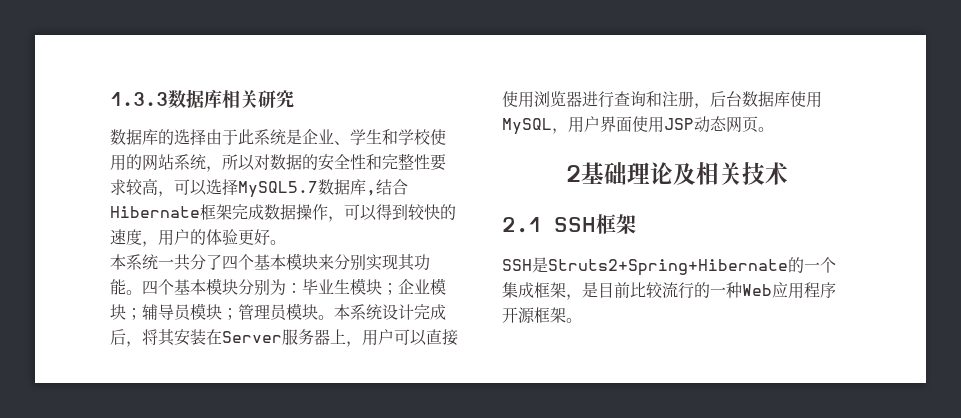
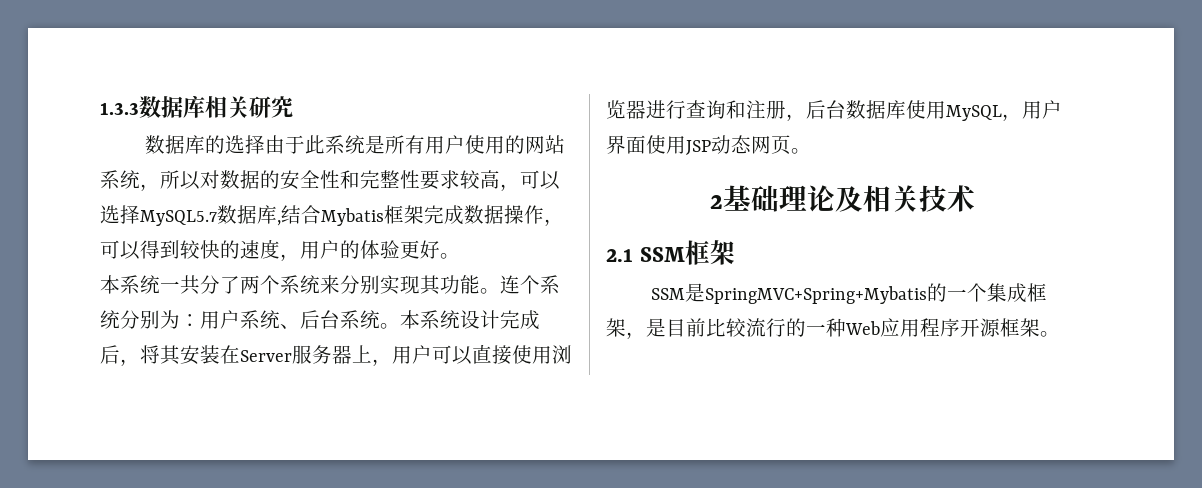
- 数据库的选择由于此系统是企业、学生和学校使用的网站系统，所以对数据的安全性和完整性要求较高，可以选择MySQL5.7数据库,结合Hibernate框架完成数据操作，可以得到较快的速度，用户的体验更好。
+ 数据库的选择由于此系统是所有用户使用的网站系统，所以对数据的安全性和完整性要求较高，可以选择MySQL5.7数据库,结合Mybatis框架完成数据操作，可以得到较快的速度，用户的体验更好。
- 本系统一共分了四个基本模块来分别实现其功能。
+ 本系统一共分了两个系统来分别实现其功能。
- 四个基本模块分别为：毕业生模块；企业模块；辅导员模块；管理员模块。
+ 连个系统分别为：用户系统、后台系统。
- 2.1 SSH框架
+ 2.1 SSM框架
- SSH是Struts2+Spring+Hibernate的一个集成框架，是目前比较流行的一种Web应用程序开源框架。
+ SSM是SpringMVC+Spring+Mybatis的一个集成框架，是目前比较流行的一种Web应用程序开源框架。

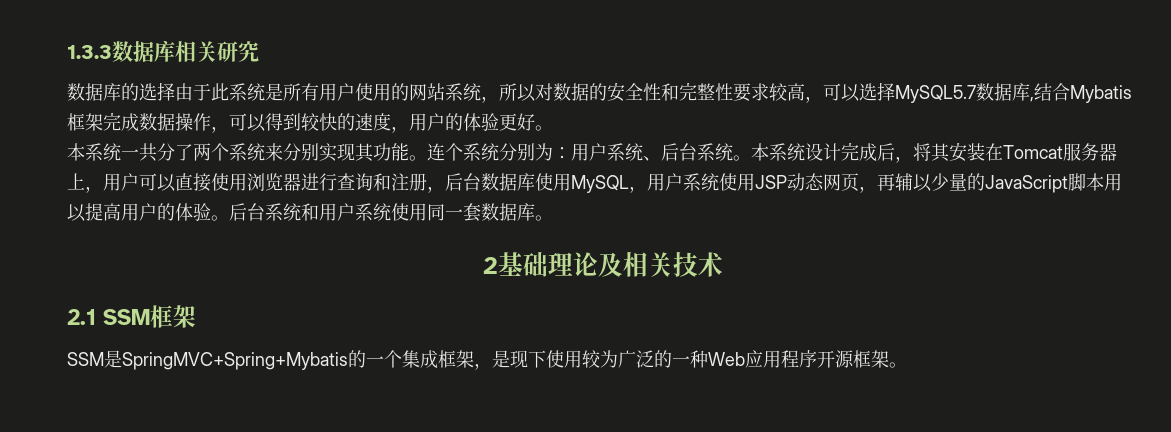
- 本系统设计完成后，将其安装在Server服务器上，用户可以直接使用浏览器进行查询和注册，后台数据库使用MySQL，用户界面使用JSP动态网页。
+ 本系统设计完成后，将其安装在Tomcat服务器上，用户可以直接使用浏览器进行查询和注册，后台数据库使用MySQL，用户系统使用JSP动态网页，再辅以少量的JavaScript脚本用以提高用户的体验。后台系统和用户系统使用同一套数据库。
- SSM是SpringMVC+Spring+Mybatis的一个集成框架，是目前比较流行的一种Web应用程序开源框架。
+ SSM是SpringMVC+Spring+Mybatis的一个集成框架，是现下使用较为广泛的一种Web应用程序开源框架。

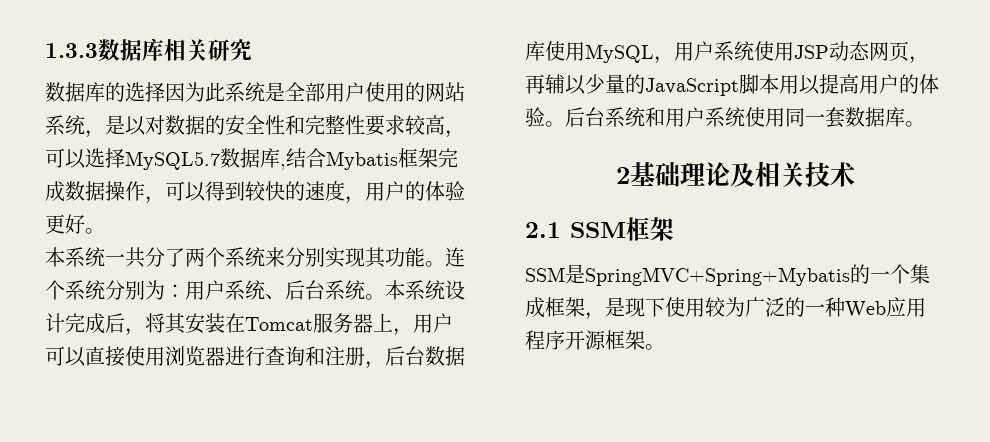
- 数据库的选择由于此系统是所有用户使用的网站系统，所以对数据的安全性和完整性要求较高，可以选择MySQL5.7数据库,结合Mybatis框架完成数据操作，可以得到较快的速度，用户的体验更好。
+ 数据库的选择因为此系统是全部用户使用的网站系统，是以对数据的安全性和完整性要求较高，可以选择MySQL5.7数据库,结合Mybatis框架完成数据操作，可以得到较快的速度，用户的体验更好。

